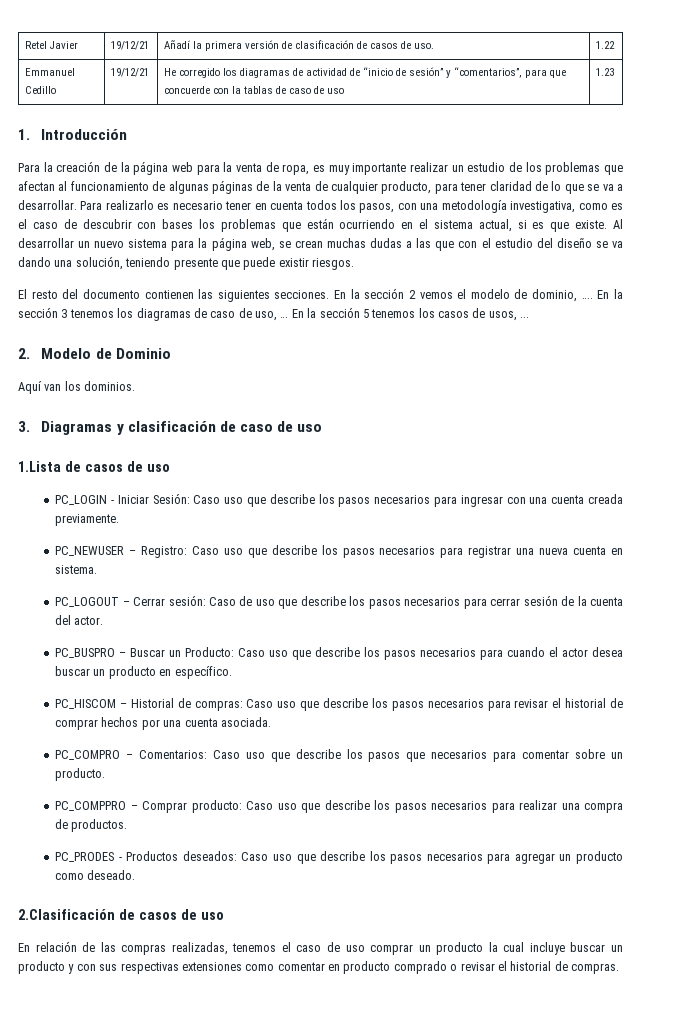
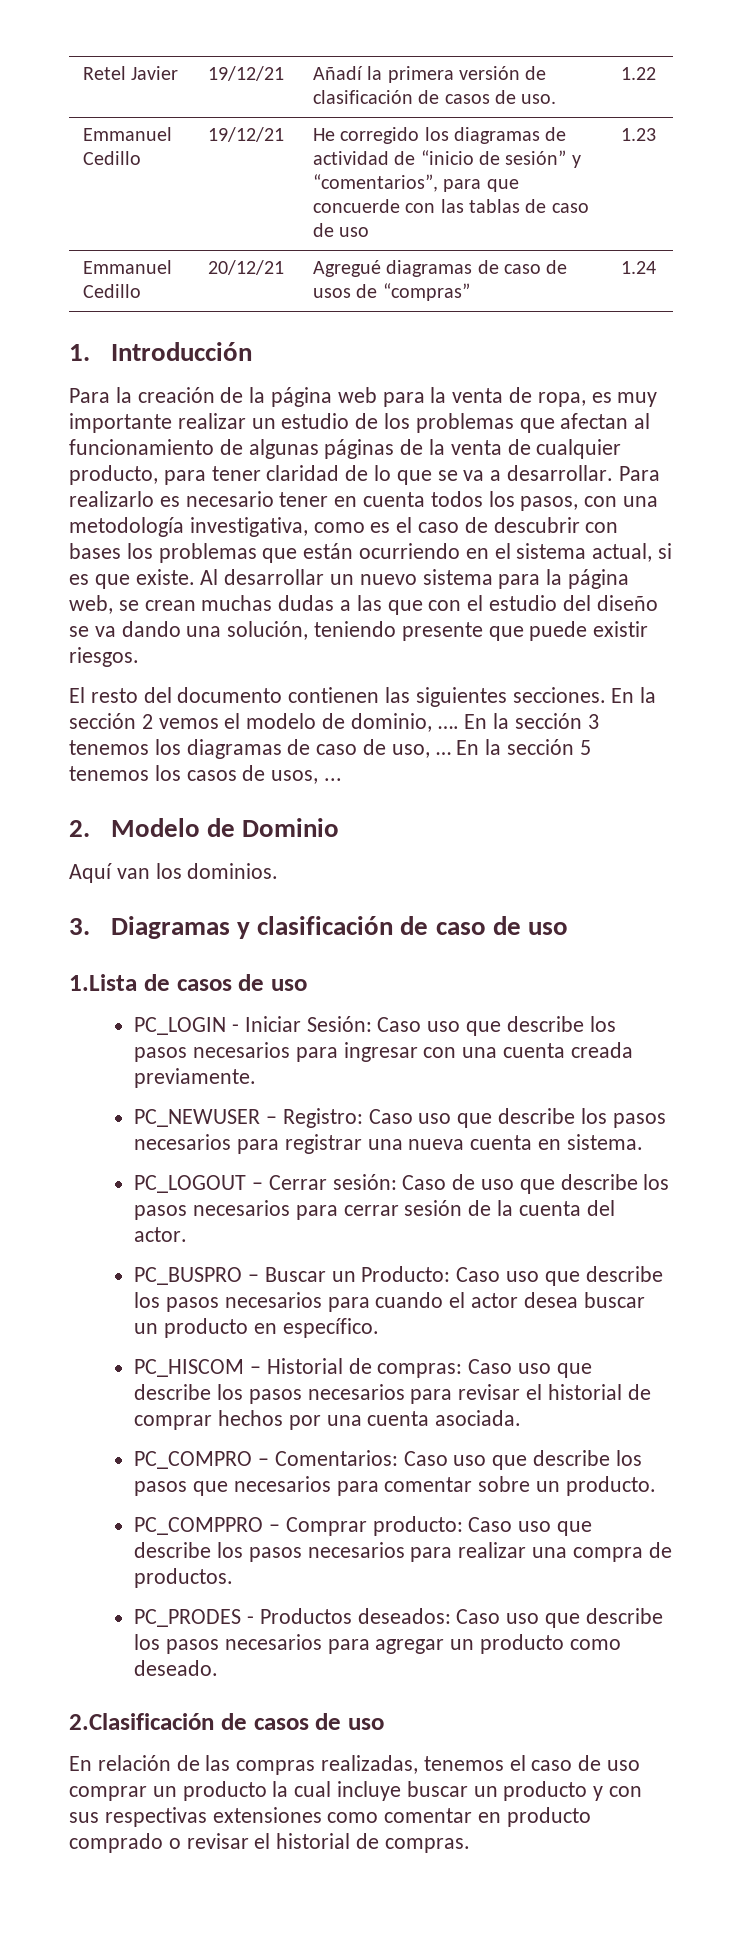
- Emmanuel Cedillo | 19/12/21 | He corregido los diagramas de actividad de “inicio de sesión” y “comentarios”, para que concuerde con la tablas de caso de uso | 1.23
+ Emmanuel Cedillo | 19/12/21 | He corregido los diagramas de actividad de “inicio de sesión” y “comentarios”, para que concuerde con las tablas de caso de uso | 1.23
+ Emmanuel Cedillo | 20/12/21 | Agregué diagramas de caso de usos de “compras” | 1.24

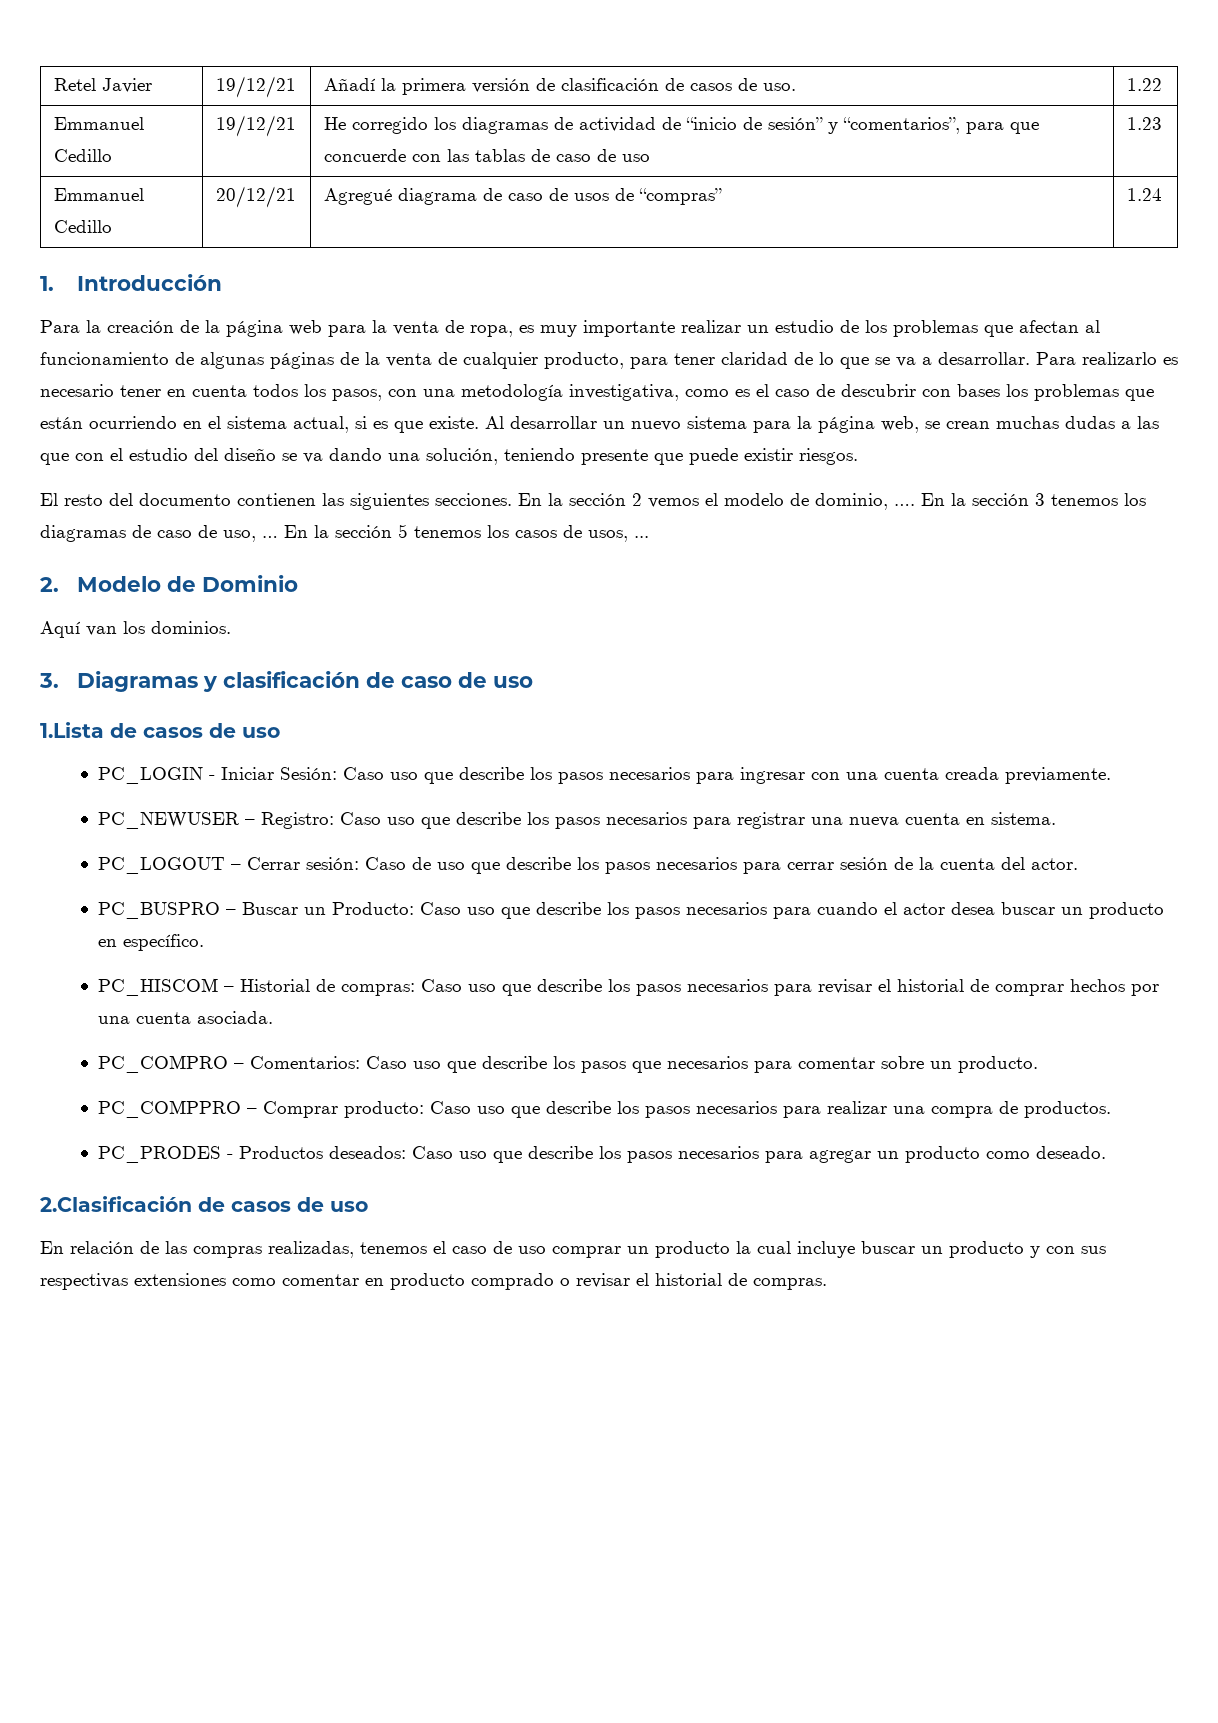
- Emmanuel Cedillo | 20/12/21 | Agregué diagramas de caso de usos de “compras” | 1.24
+ Emmanuel Cedillo | 20/12/21 | Agregué diagrama de caso de usos de “compras” | 1.24

